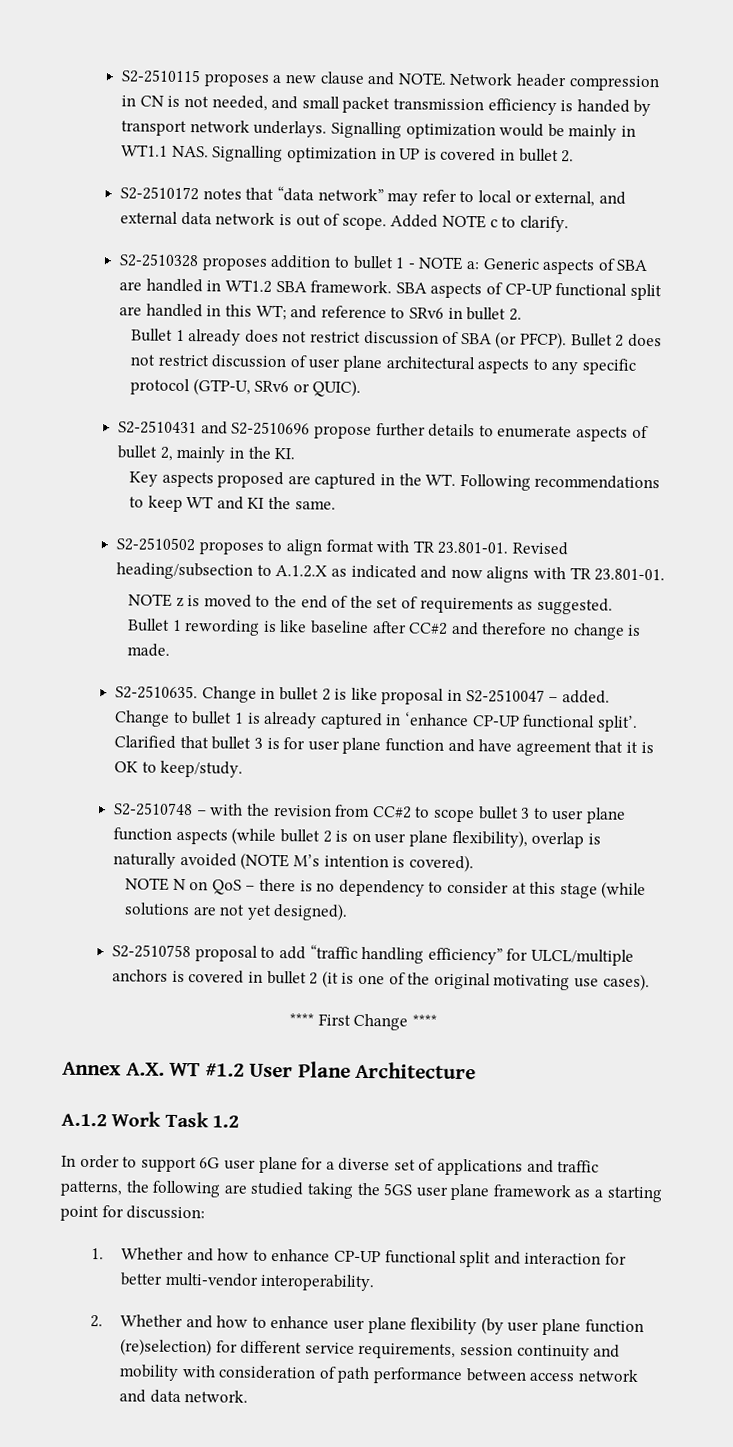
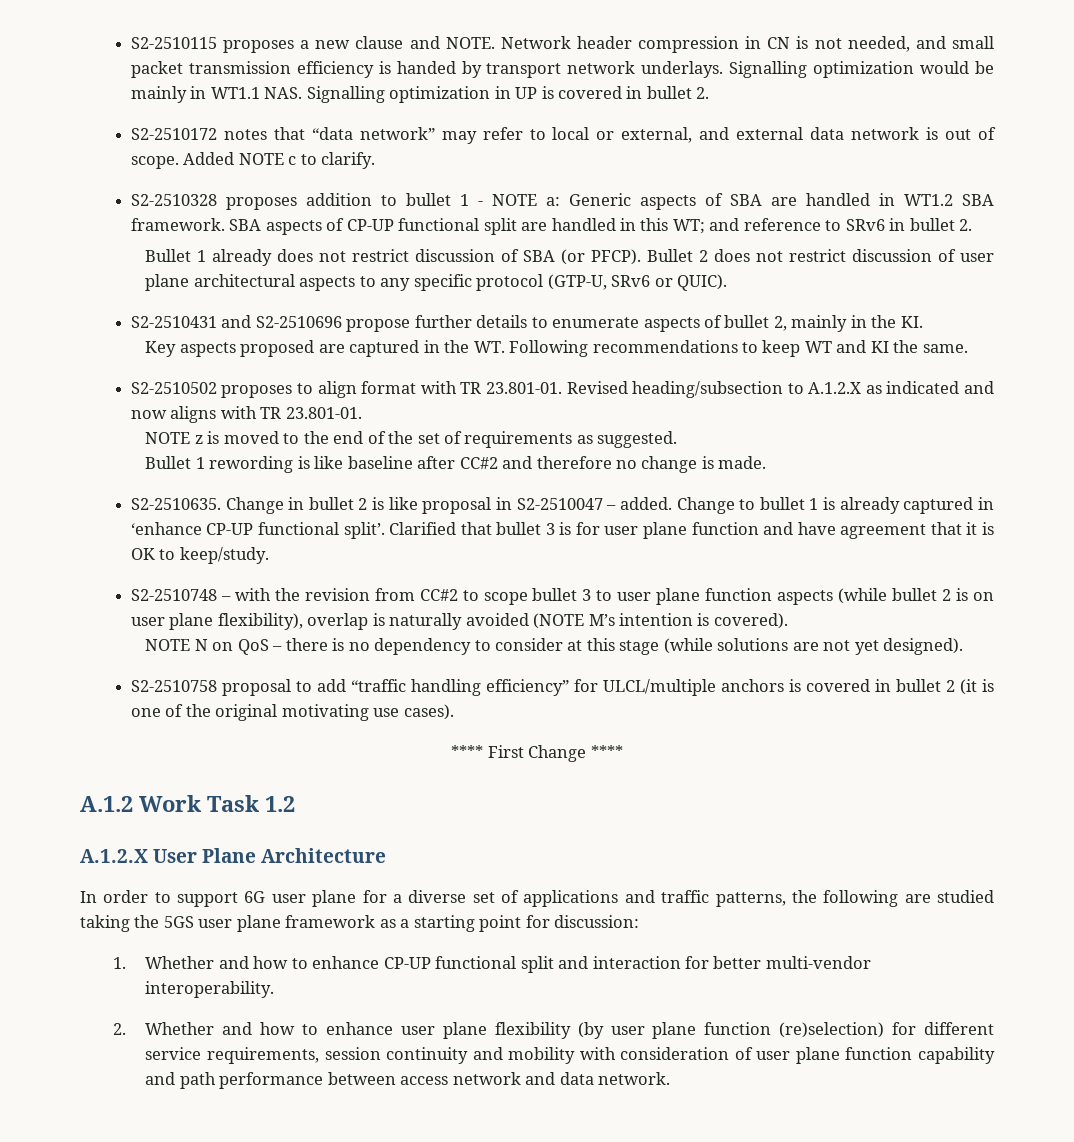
- Annex A.X. WT #1.2 User Plane Architecture
+ A.1.2.X User Plane Architecture
- 2. Whether and how to enhance user plane flexibility (by user plane function (re)selection) for different service requirements, session continuity and mobility with consideration of path performance between access network and data network.
+ 2. Whether and how to enhance user plane flexibility (by user plane function (re)selection) for different service requirements, session continuity and mobility with consideration of user plane function capability and path performance between access network and data network.

